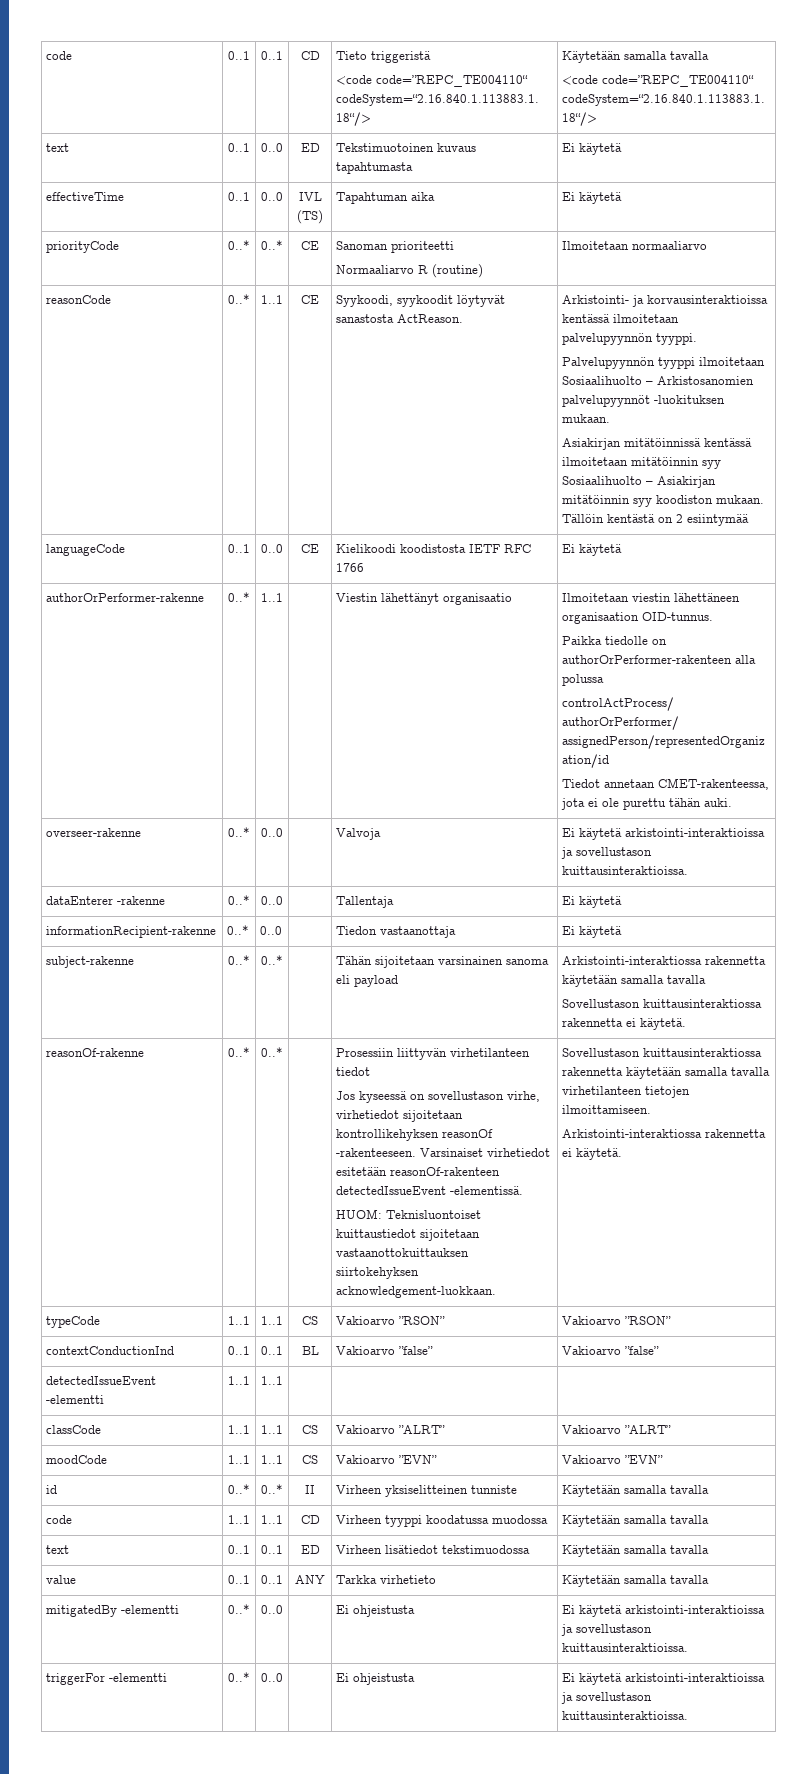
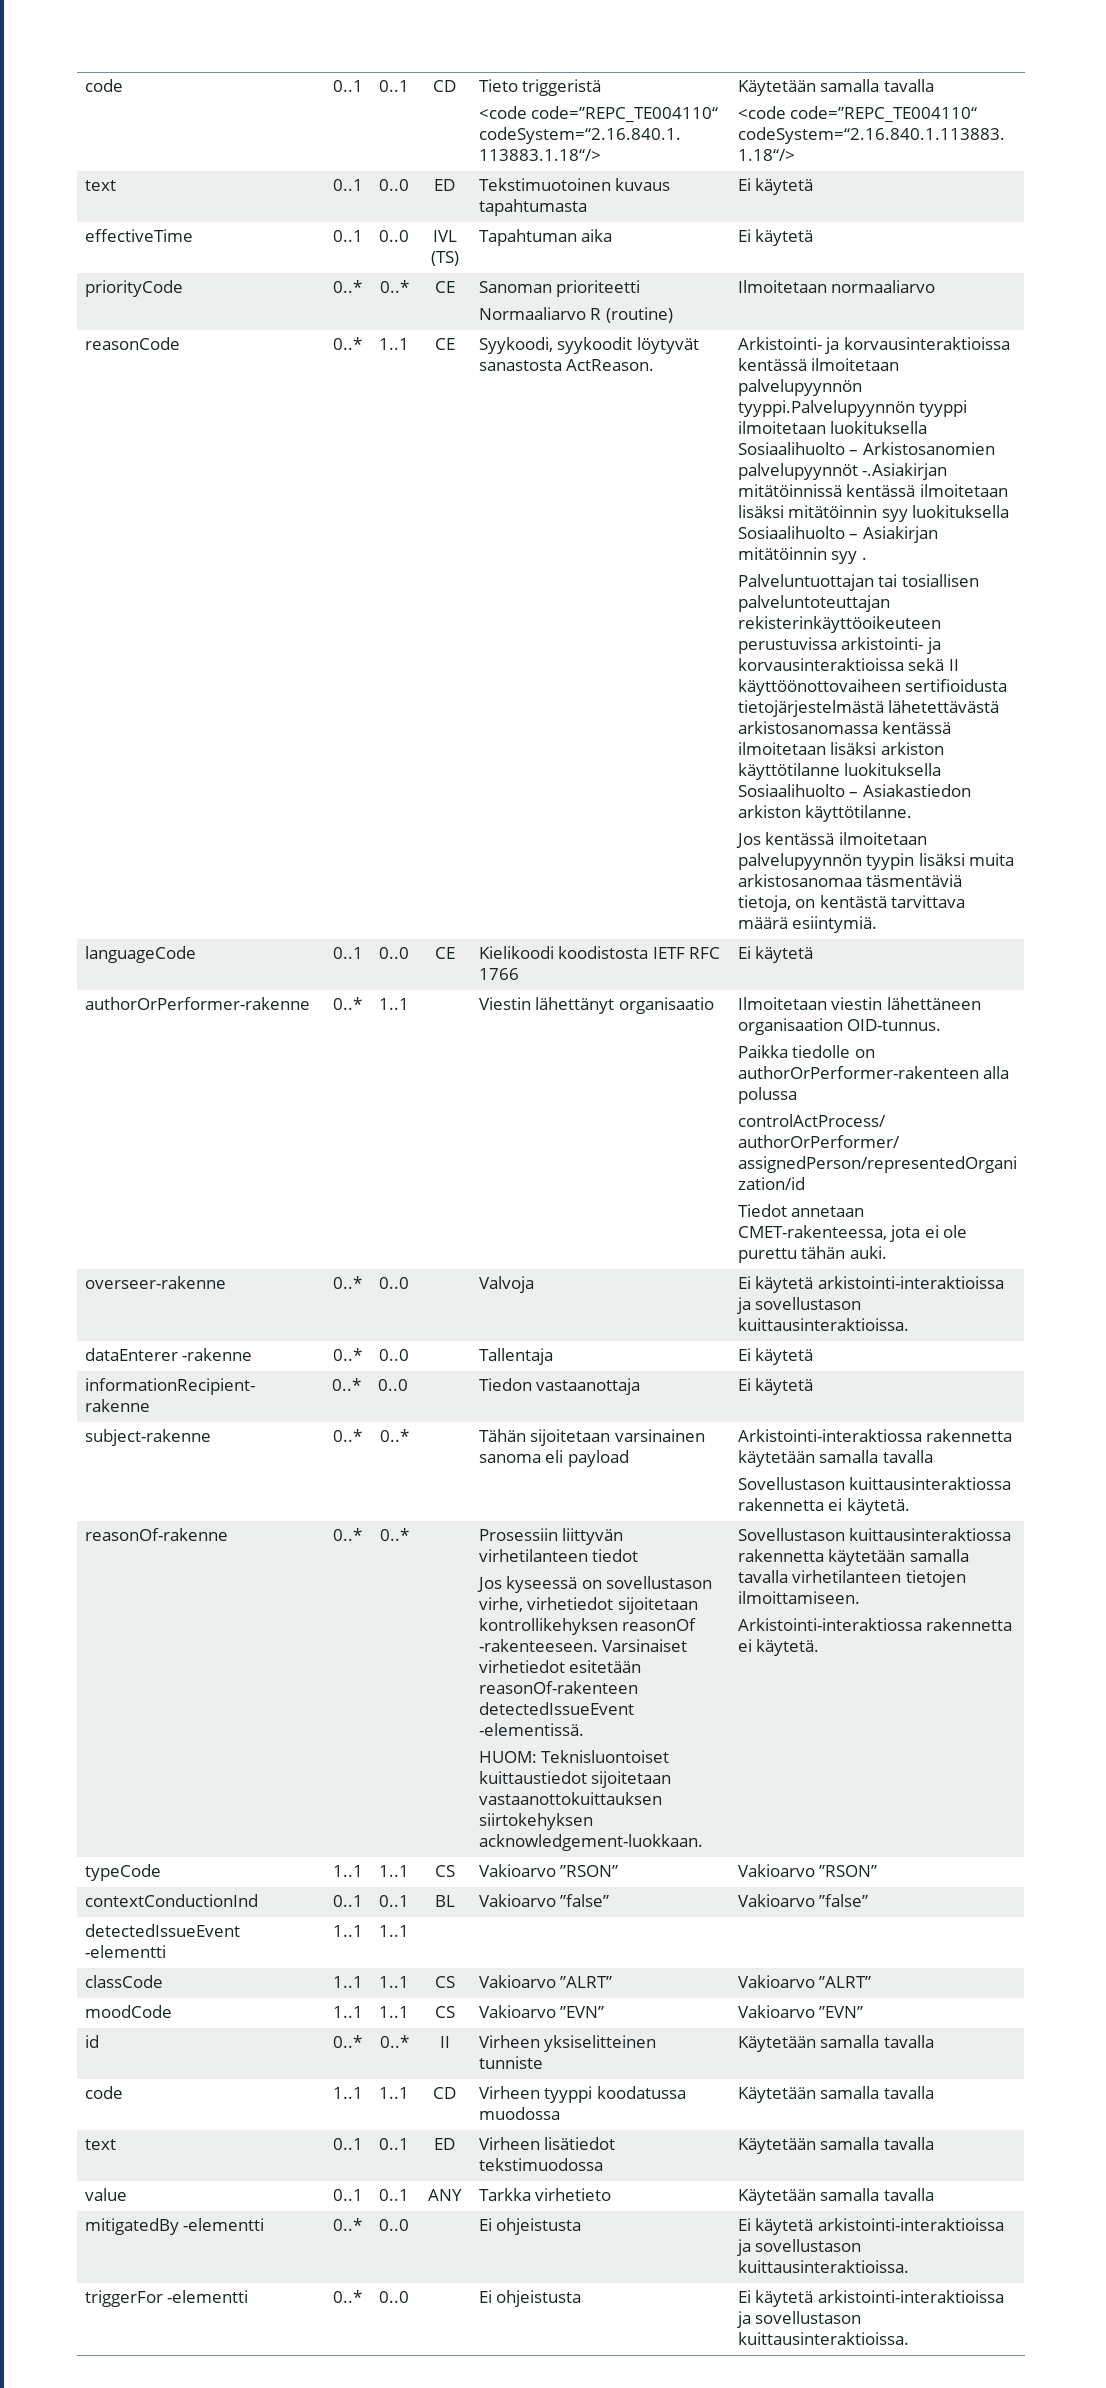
- Arkistointi- ja korvausinteraktioissa kentässä ilmoitetaan palvelupyynnön tyyppi.
- Palvelupyynnön tyyppi ilmoitetaan Sosiaalihuolto – Arkistosanomien palvelupyynnöt -luokituksen mukaan.
- Asiakirjan mitätöinnissä kentässä ilmoitetaan mitätöinnin syy Sosiaalihuolto – Asiakirjan mitätöinnin syy koodiston mukaan. Tällöin kentästä on 2 esiintymää
+ Arkistointi- ja korvausinteraktioissa kentässä ilmoitetaan palvelupyynnön tyyppi.Palvelupyynnön tyyppi ilmoitetaan luokituksella Sosiaalihuolto – Arkistosanomien palvelupyynnöt -.Asiakirjan mitätöinnissä kentässä ilmoitetaan lisäksi mitätöinnin syy luokituksella Sosiaalihuolto – Asiakirjan mitätöinnin syy .
+ Palveluntuottajan tai tosiallisen palveluntoteuttajan rekisterinkäyttöoikeuteen perustuvissa arkistointi- ja korvausinteraktioissa sekä II käyttöönottovaiheen sertifioidusta tietojärjestelmästä lähetettävästä arkistosanomassa kentässä ilmoitetaan lisäksi arkiston käyttötilanne luokituksella Sosiaalihuolto – Asiakastiedon arkiston käyttötilanne.
+ Jos kentässä ilmoitetaan palvelupyynnön tyypin lisäksi muita arkistosanomaa täsmentäviä tietoja, on kentästä tarvittava määrä esiintymiä.

